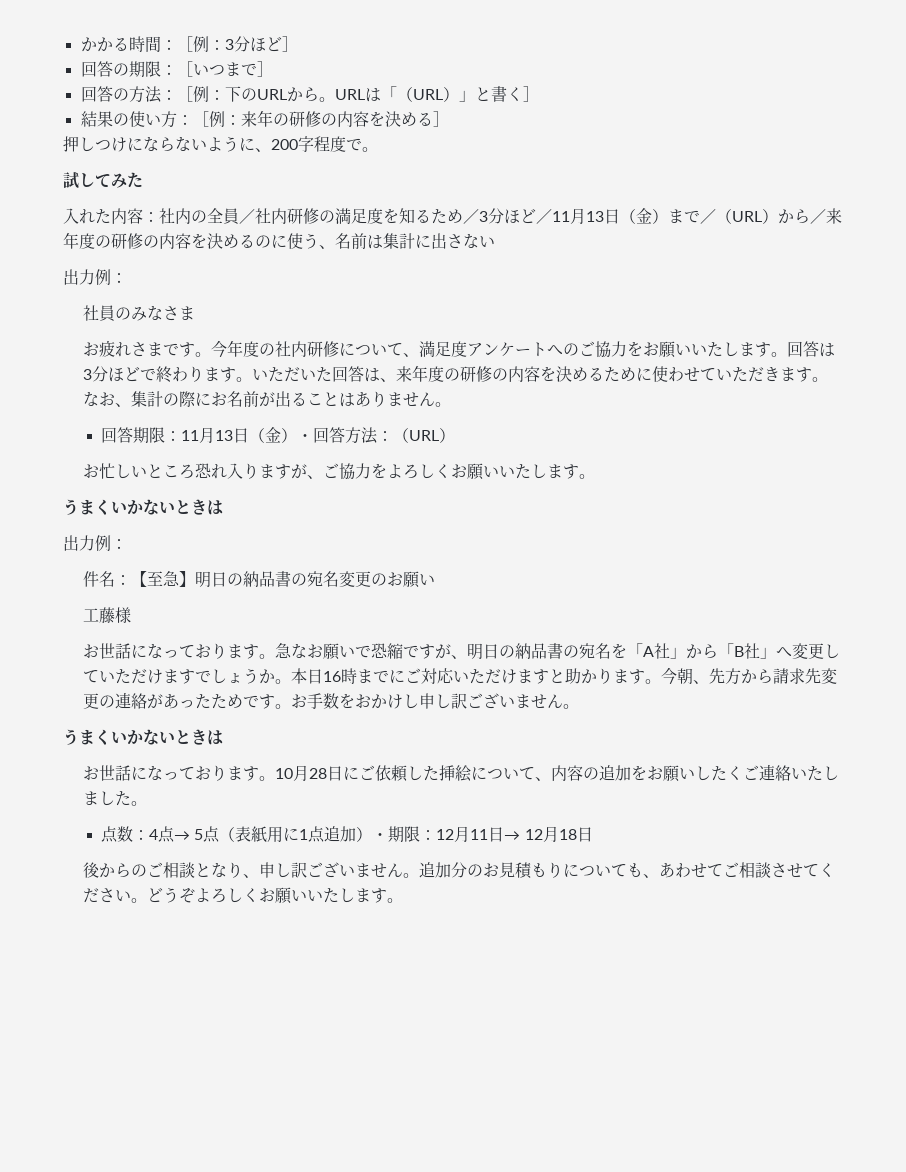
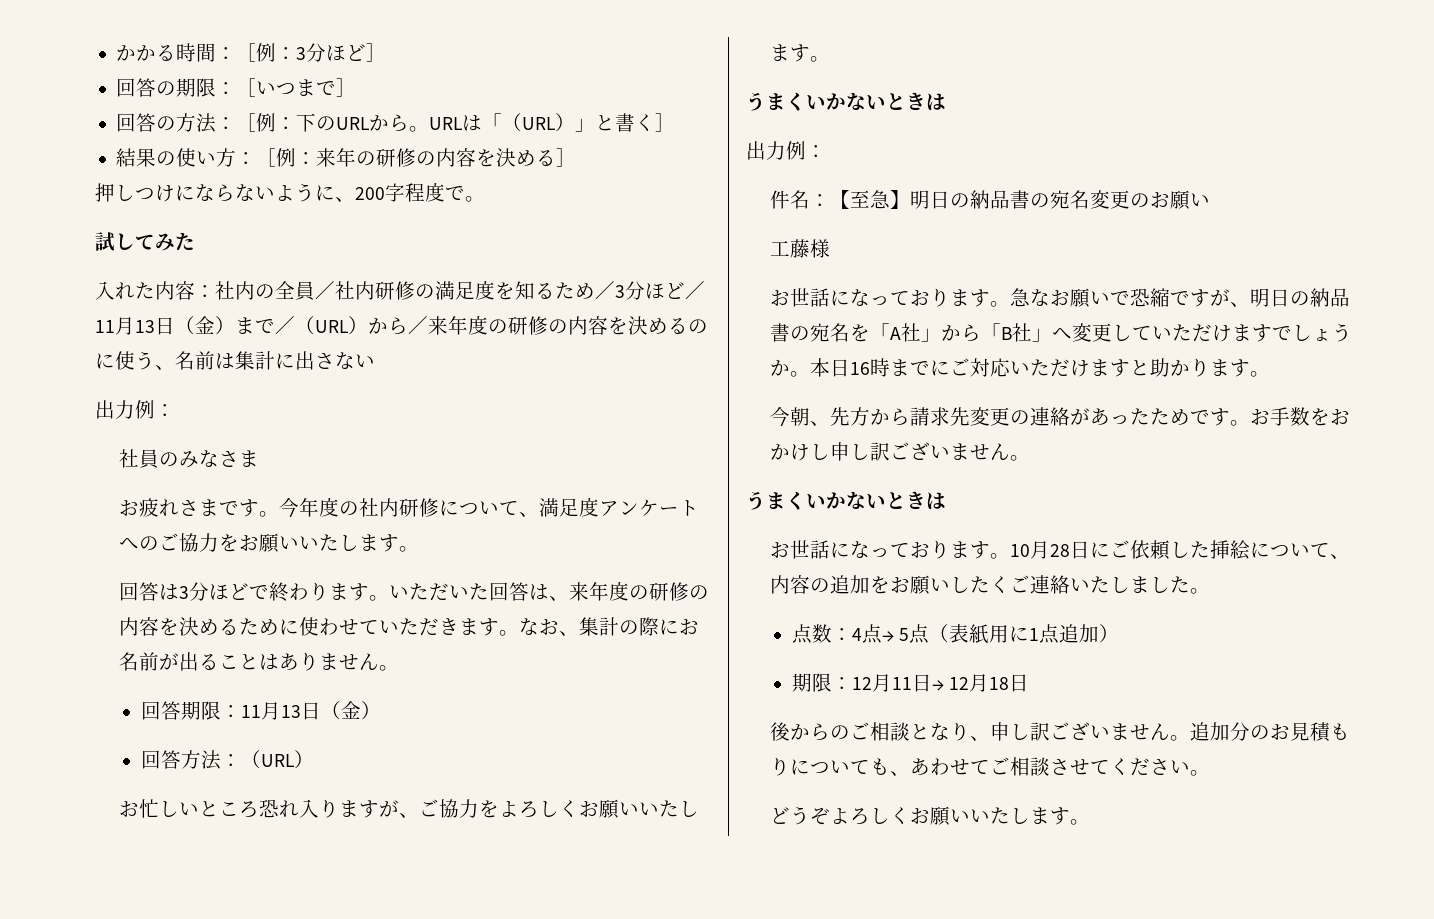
- 今年度の社内研修について、満足度アンケートへのご協力をお願いいたします。回答は3分ほどで終わります。
+ 今年度の社内研修について、満足度アンケートへのご協力をお願いいたします。
+ 回答は3分ほどで終わります。
- 回答期限：11月13日（金）・回答方法：（URL）
+ 回答期限：11月13日（金）
+ 回答方法：（URL）
- 本日16時までにご対応いただけますと助かります。今朝、先方から請求先変更の連絡があったためです。
+ 本日16時までにご対応いただけますと助かります。
+ 今朝、先方から請求先変更の連絡があったためです。
- 点数：4点→ 5点（表紙用に1点追加）・期限：12月11日→ 12月18日
+ 点数：4点→ 5点（表紙用に1点追加）
+ 期限：12月11日→ 12月18日
- 追加分のお見積もりについても、あわせてご相談させてください。どうぞよろしくお願いいたします。
+ 追加分のお見積もりについても、あわせてご相談させてください。
+ どうぞよろしくお願いいたします。

